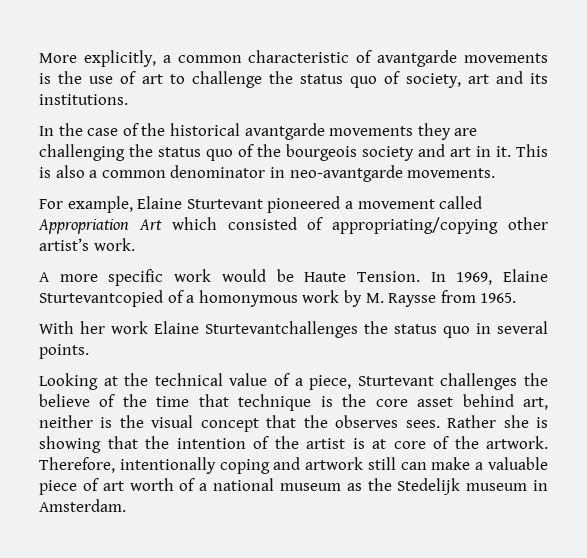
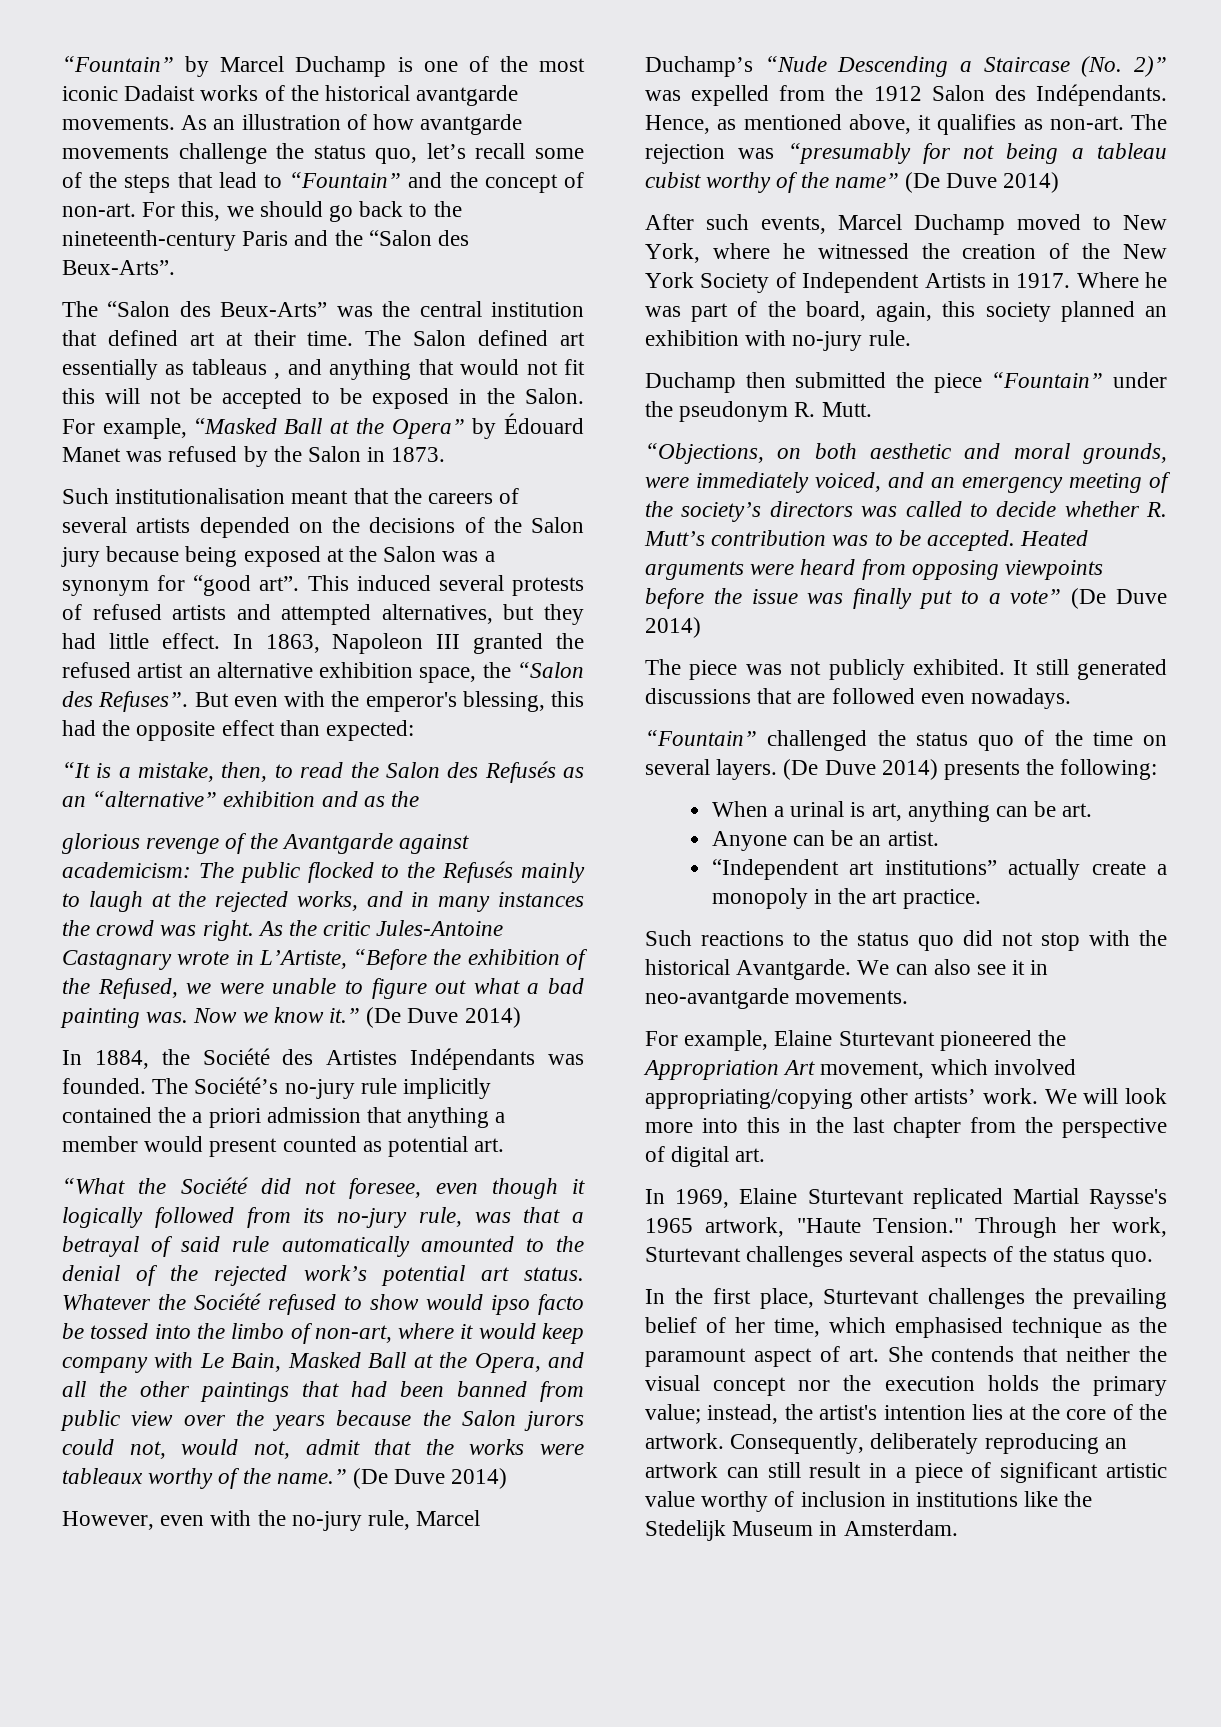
- More explicitly, a common characteristic of avantgarde movements is the use of art to challenge the status quo of society, art and its institutions.
- In the case of the historical avantgarde movements they are challenging the status quo of the bourgeois society and art in it. This is also a common denominator in neo-avantgarde movements.
+ “Fountain” by Marcel Duchamp is one of the most iconic Dadaist works of the historical avantgarde movements. As an illustration of how avantgarde movements challenge the status quo, let’s recall some of the steps that lead to “Fountain” and the concept of non-art. For this, we should go back to the nineteenth-century Paris and the “Salon des Beux-Arts”.
+ The “Salon des Beux-Arts” was the central institution that defined art at their time. The Salon defined art essentially as tableaus , and anything that would not fit this will not be accepted to be exposed in the Salon. For example, “Masked Ball at the Opera” by Édouard Manet was refused by the Salon in 1873.
+ Such institutionalisation meant that the careers of several artists depended on the decisions of the Salon jury because being exposed at the Salon was a synonym for “good art”. This induced several protests of refused artists and attempted alternatives, but they had little effect. In 1863, Napoleon III granted the refused artist an alternative exhibition space, the “Salon des Refuses”. But even with the emperor's blessing, this had the opposite effect than expected:
+ “It is a mistake, then, to read the Salon des Refusés as an “alternative” exhibition and as the
+ glorious revenge of the Avantgarde against academicism: The public flocked to the Refusés mainly to laugh at the rejected works, and in many instances the crowd was right. As the critic Jules-Antoine Castagnary wrote in L’Artiste, “Before the exhibition of the Refused, we were unable to figure out what a bad painting was. Now we know it.” (De Duve 2014)
+ In 1884, the Société des Artistes Indépendants was founded. The Société’s no-jury rule implicitly contained the a priori admission that anything a member would present counted as potential art.
+ “What the Société did not foresee, even though it logically followed from its no-jury rule, was that a betrayal of said rule automatically amounted to the denial of the rejected work’s potential art status. Whatever the Société refused to show would ipso facto be tossed into the limbo of non-art, where it would keep company with Le Bain, Masked Ball at the Opera, and all the other paintings that had been banned from public view over the years because the Salon jurors could not, would not, admit that the works were tableaux worthy of the name.” (De Duve 2014)
+ However, even with the no-jury rule, Marcel Duchamp’s “Nude Descending a Staircase (No. 2)” was expelled from the 1912 Salon des Indépendants. Hence, as mentioned above, it qualifies as non-art. The rejection was “presumably for not being a tableau cubist worthy of the name” (De Duve 2014)
+ After such events, Marcel Duchamp moved to New York, where he witnessed the creation of the New York Society of Independent Artists in 1917. Where he was part of the board, again, this society planned an exhibition with no-jury rule.
+ Duchamp then submitted the piece “Fountain” under the pseudonym R. Mutt.
+ “Objections, on both aesthetic and moral grounds, were immediately voiced, and an emergency meeting of the society’s directors was called to decide whether R. Mutt’s contribution was to be accepted. Heated arguments were heard from opposing viewpoints before the issue was finally put to a vote” (De Duve 2014)
+ The piece was not publicly exhibited. It still generated discussions that are followed even nowadays.
+ “Fountain” challenged the status quo of the time on several layers. (De Duve 2014) presents the following:
+ When a urinal is art, anything can be art.
+ Anyone can be an artist.
+ “Independent art institutions” actually create a monopoly in the art practice.
+ Such reactions to the status quo did not stop with the historical Avantgarde. We can also see it in neo-avantgarde movements.
- For example, Elaine Sturtevant pioneered a movement called Appropriation Art which consisted of appropriating/copying other artist’s work.
- A more specific work would be Haute Tension. In 1969, Elaine Sturtevantcopied of a homonymous work by M. Raysse from 1965.
- With her work Elaine Sturtevantchallenges the status quo in several points.
- Looking at the technical value of a piece, Sturtevant challenges the believe of the time that technique is the core asset behind art, neither is the visual concept that the observes sees. Rather she is showing that the intention of the artist is at core of the artwork. Therefore, intentionally coping and artwork still can make a valuable piece of art worth of a national museum as the Stedelijk museum in Amsterdam.
+ For example, Elaine Sturtevant pioneered the Appropriation Art movement, which involved appropriating/copying other artists’ work. We will look more into this in the last chapter from the perspective of digital art.
+ In 1969, Elaine Sturtevant replicated Martial Raysse's 1965 artwork, "Haute Tension." Through her work, Sturtevant challenges several aspects of the status quo.
+ In the first place, Sturtevant challenges the prevailing belief of her time, which emphasised technique as the paramount aspect of art. She contends that neither the visual concept nor the execution holds the primary value; instead, the artist's intention lies at the core of the artwork. Consequently, deliberately reproducing an artwork can still result in a piece of significant artistic value worthy of inclusion in institutions like the Stedelijk Museum in Amsterdam.

